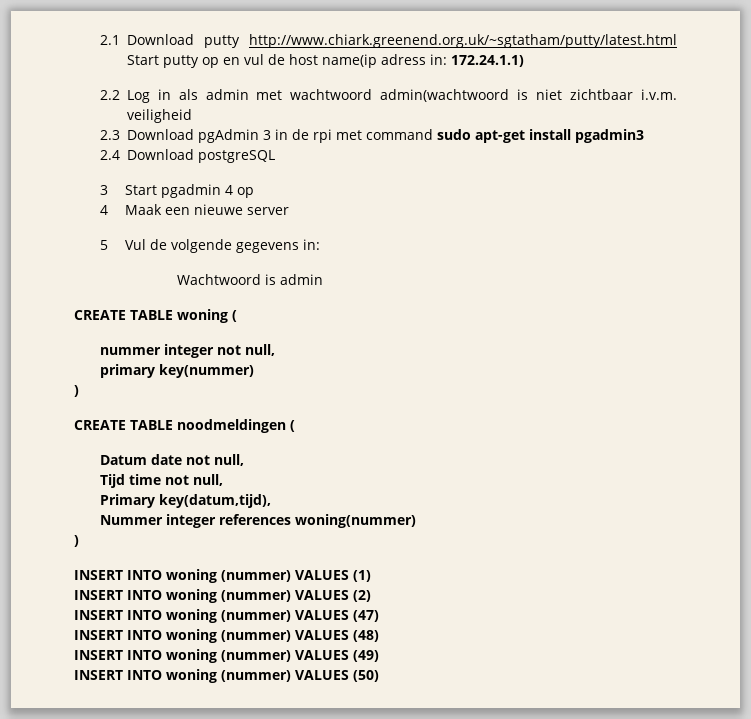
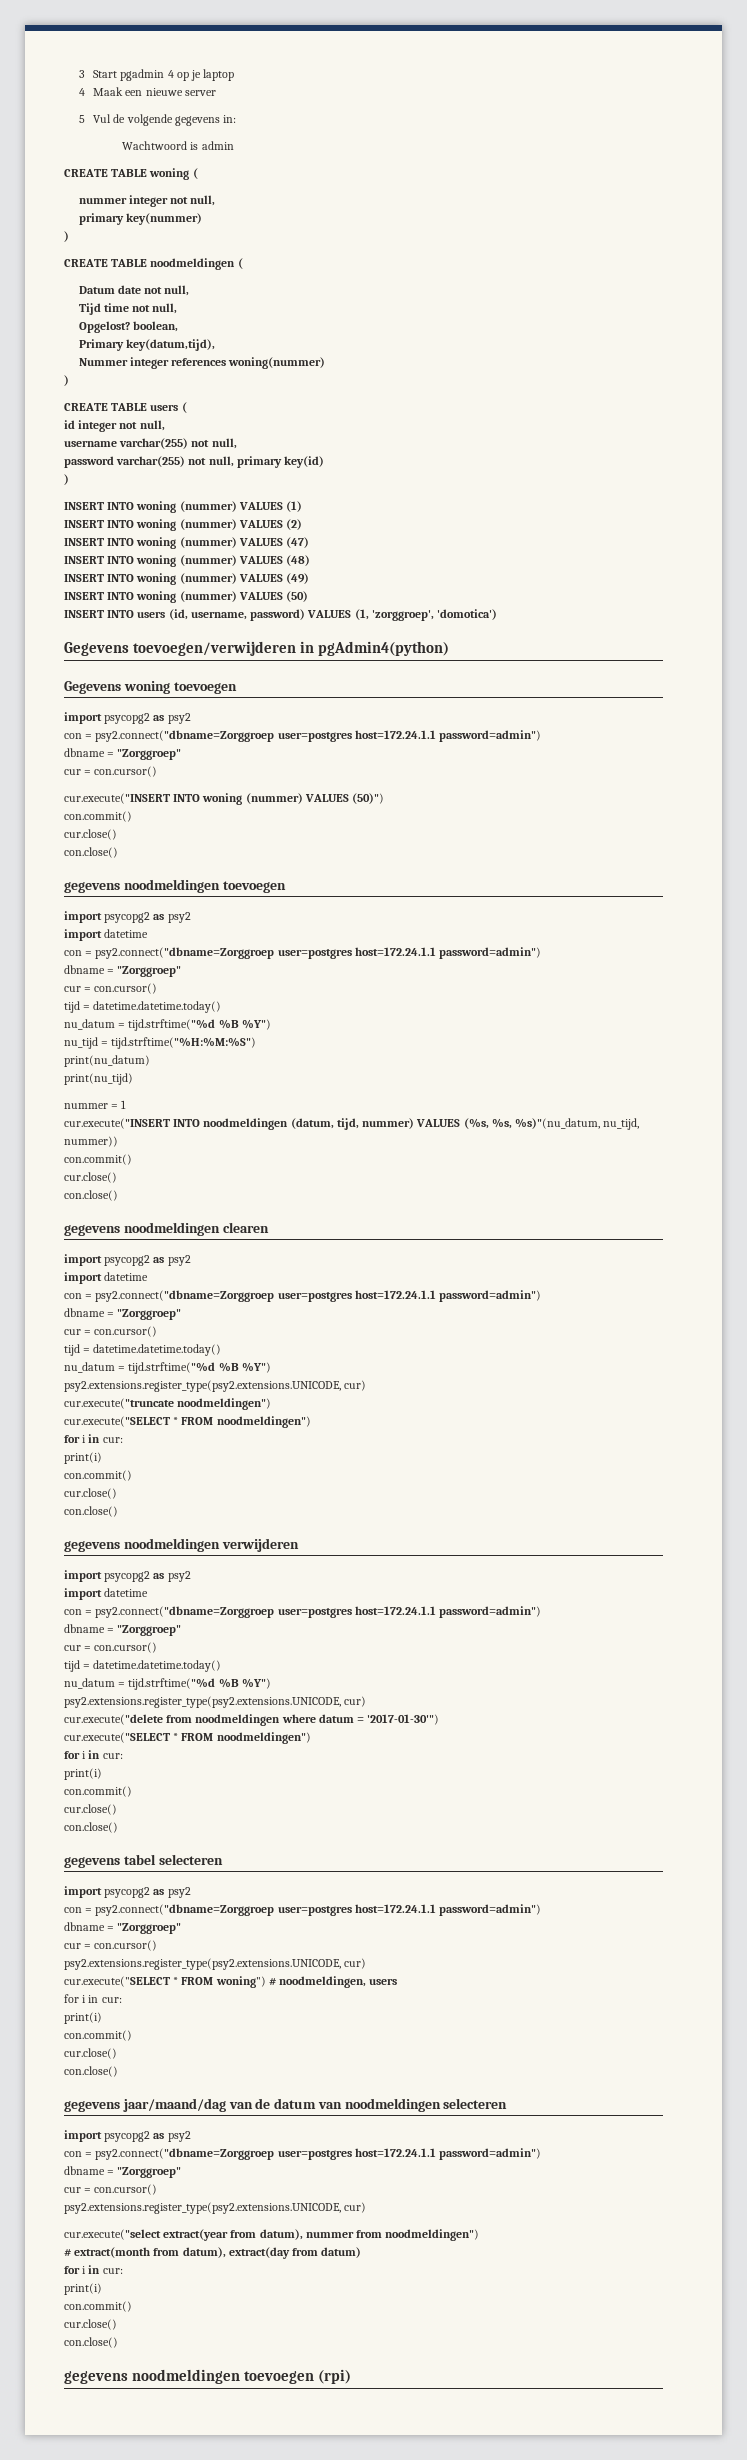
- 2.1 Download putty http://www.chiark.greenend.org.uk/~sgtatham/putty/latest.html Start putty op en vul de host name(ip adress in: 172.24.1.1)
- 2.2 Log in als admin met wachtwoord admin(wachtwoord is niet zichtbaar i.v.m. veiligheid
- 2.3 Download pgAdmin 3 in de rpi met command sudo apt-get install pgadmin3
- 2.4 Download postgreSQL
- 3 Start pgadmin 4 op
+ 3 Start pgadmin 4 op je laptop
+ Opgelost? boolean,
+ CREATE TABLE users (
+ id integer not null,
+ username varchar(255) not null,
+ password varchar(255) not null, primary key(id)
+ )
+ INSERT INTO users (id, username, password) VALUES (1, 'zorggroep', 'domotica')
+ Gegevens toevoegen/verwijderen in pgAdmin4(python)
+ Gegevens woning toevoegen
+ import psycopg2 as psy2
+ con = psy2.connect("dbname=Zorggroep user=postgres host=172.24.1.1 password=admin")
+ dbname = "Zorggroep"
+ cur = con.cursor()
+ cur.execute("INSERT INTO woning (nummer) VALUES (50)")
+ con.commit()
+ cur.close()
+ con.close()
+ gegevens noodmeldingen toevoegen
+ import psycopg2 as psy2
+ import datetime
+ con = psy2.connect("dbname=Zorggroep user=postgres host=172.24.1.1 password=admin")
+ dbname = "Zorggroep"
+ cur = con.cursor()
+ tijd = datetime.datetime.today()
+ nu_datum = tijd.strftime("%d %B %Y")
+ nu_tijd = tijd.strftime("%H:%M:%S")
+ print(nu_datum)
+ print(nu_tijd)
+ nummer = 1
+ cur.execute("INSERT INTO noodmeldingen (datum, tijd, nummer) VALUES (%s, %s, %s)"(nu_datum, nu_tijd, nummer))
+ con.commit()
+ cur.close()
+ con.close()
+ gegevens noodmeldingen clearen
+ import psycopg2 as psy2
+ import datetime
+ con = psy2.connect("dbname=Zorggroep user=postgres host=172.24.1.1 password=admin")
+ dbname = "Zorggroep"
+ cur = con.cursor()
+ tijd = datetime.datetime.today()
+ nu_datum = tijd.strftime("%d %B %Y")
+ psy2.extensions.register_type(psy2.extensions.UNICODE, cur)
+ cur.execute("truncate noodmeldingen")
+ cur.execute("SELECT * FROM noodmeldingen")
+ for i in cur:
+ print(i)
+ con.commit()
+ cur.close()
+ con.close()
+ gegevens noodmeldingen verwijderen
+ import psycopg2 as psy2
+ import datetime
+ con = psy2.connect("dbname=Zorggroep user=postgres host=172.24.1.1 password=admin")
+ dbname = "Zorggroep"
+ cur = con.cursor()
+ tijd = datetime.datetime.today()
+ nu_datum = tijd.strftime("%d %B %Y")
+ psy2.extensions.register_type(psy2.extensions.UNICODE, cur)
+ cur.execute("delete from noodmeldingen where datum = '2017-01-30'")
+ cur.execute("SELECT * FROM noodmeldingen")
+ for i in cur:
+ print(i)
+ con.commit()
+ cur.close()
+ con.close()
+ gegevens tabel selecteren
+ import psycopg2 as psy2
+ con = psy2.connect("dbname=Zorggroep user=postgres host=172.24.1.1 password=admin")
+ dbname = "Zorggroep"
+ cur = con.cursor()
+ psy2.extensions.register_type(psy2.extensions.UNICODE, cur)
+ cur.execute("SELECT * FROM woning") # noodmeldingen, users
+ for i in cur:
+ print(i)
+ con.commit()
+ cur.close()
+ con.close()
+ gegevens jaar/maand/dag van de datum van noodmeldingen selecteren
+ import psycopg2 as psy2
+ con = psy2.connect("dbname=Zorggroep user=postgres host=172.24.1.1 password=admin")
+ dbname = "Zorggroep"
+ cur = con.cursor()
+ psy2.extensions.register_type(psy2.extensions.UNICODE, cur)
+ cur.execute("select extract(year from datum), nummer from noodmeldingen")
+ # extract(month from datum), extract(day from datum)
+ for i in cur:
+ print(i)
+ con.commit()
+ cur.close()
+ con.close()
+ gegevens noodmeldingen toevoegen (rpi)

